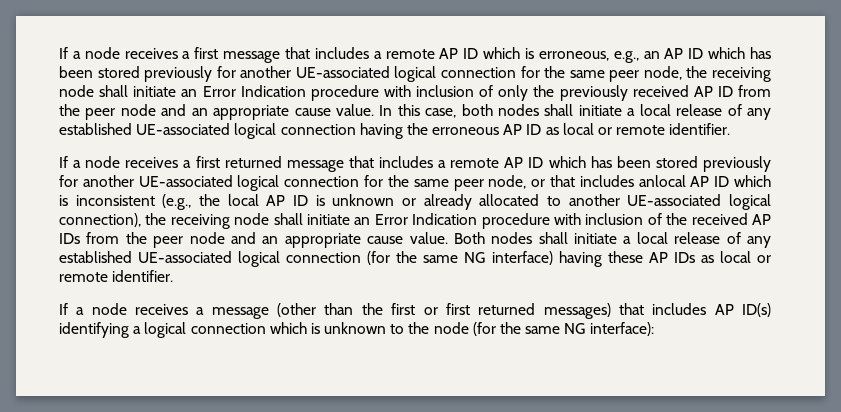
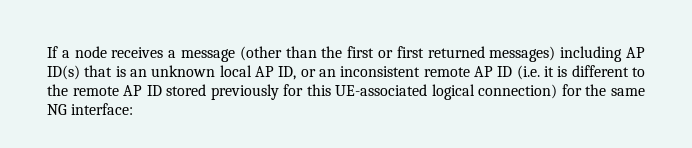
- If a node receives a first message that includes a remote AP ID which is erroneous, e.g., an AP ID which has been stored previously for another UE-associated logical connection for the same peer node, the receiving node shall initiate an Error Indication procedure with inclusion of only the previously received AP ID from the peer node and an appropriate cause value. In this case, both nodes shall initiate a local release of any established UE-associated logical connection having the erroneous AP ID as local or remote identifier.
- If a node receives a first returned message that includes a remote AP ID which has been stored previously for another UE-associated logical connection for the same peer node, or that includes anlocal AP ID which is inconsistent (e.g., the local AP ID is unknown or already allocated to another UE-associated logical connection), the receiving node shall initiate an Error Indication procedure with inclusion of the received AP IDs from the peer node and an appropriate cause value. Both nodes shall initiate a local release of any established UE-associated logical connection (for the same NG interface) having these AP IDs as local or remote identifier.
- If a node receives a message (other than the first or first returned messages) that includes AP ID(s) identifying a logical connection which is unknown to the node (for the same NG interface):
+ If a node receives a message (other than the first or first returned messages) including AP ID(s) that is an unknown local AP ID, or an inconsistent remote AP ID (i.e. it is different to the remote AP ID stored previously for this UE-associated logical connection) for the same NG interface:

